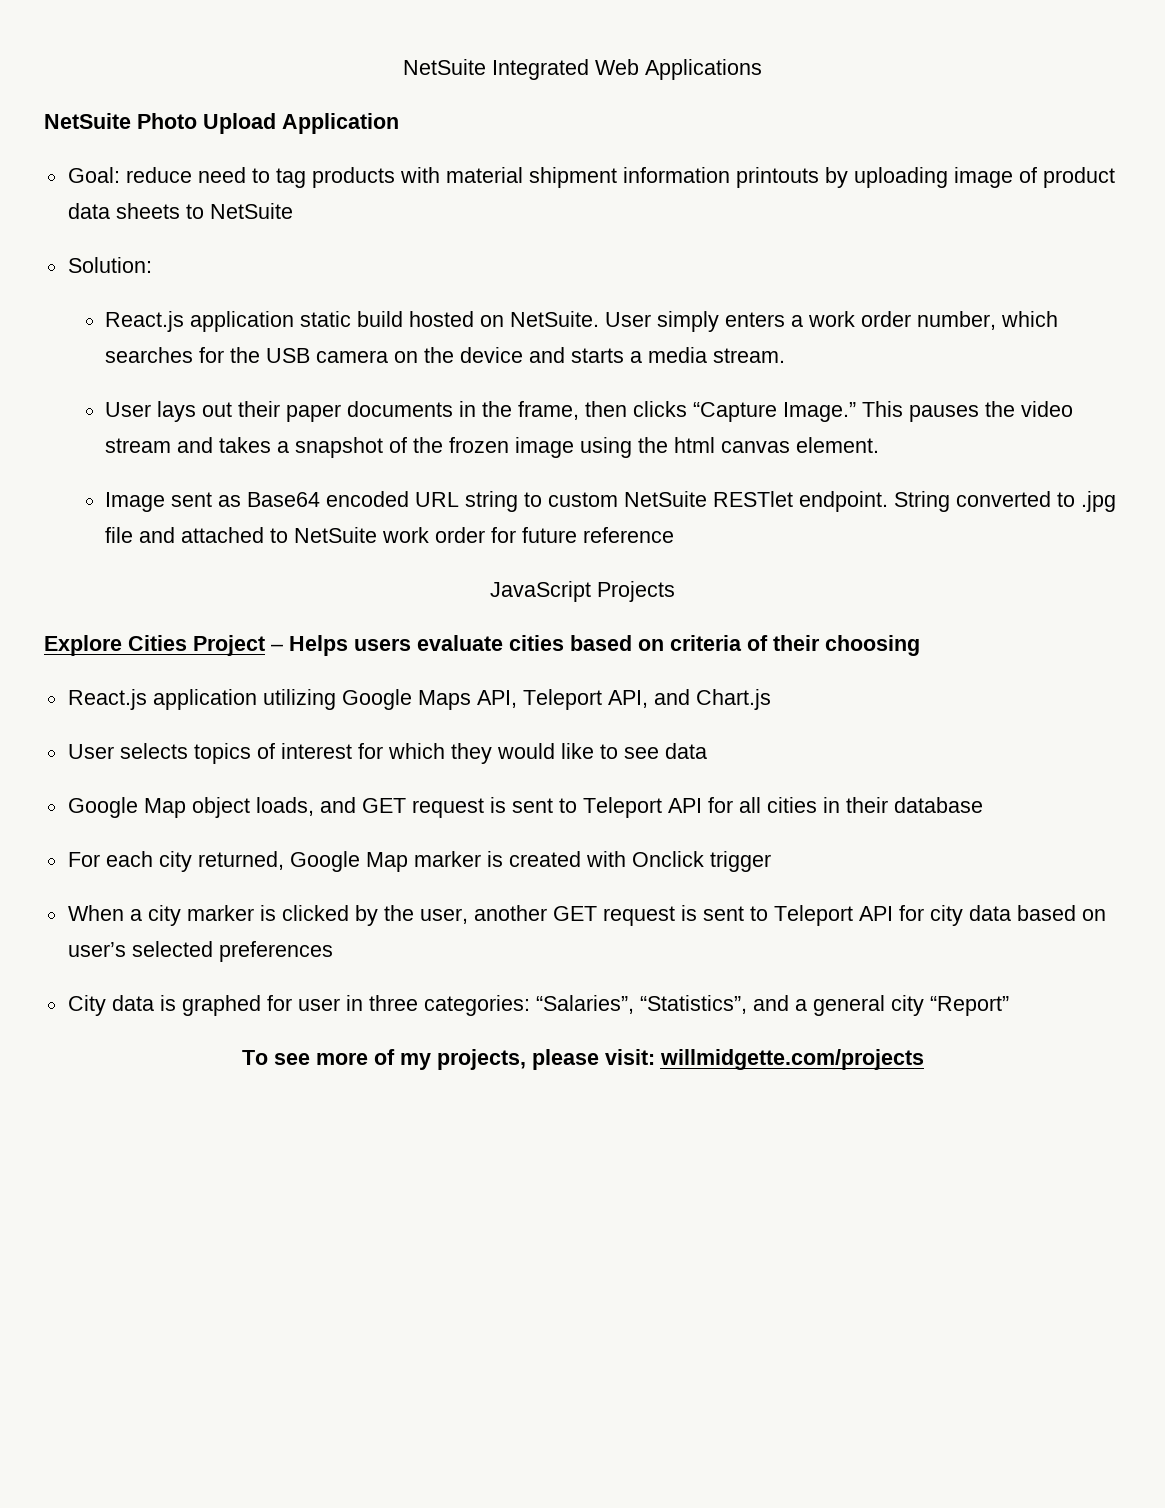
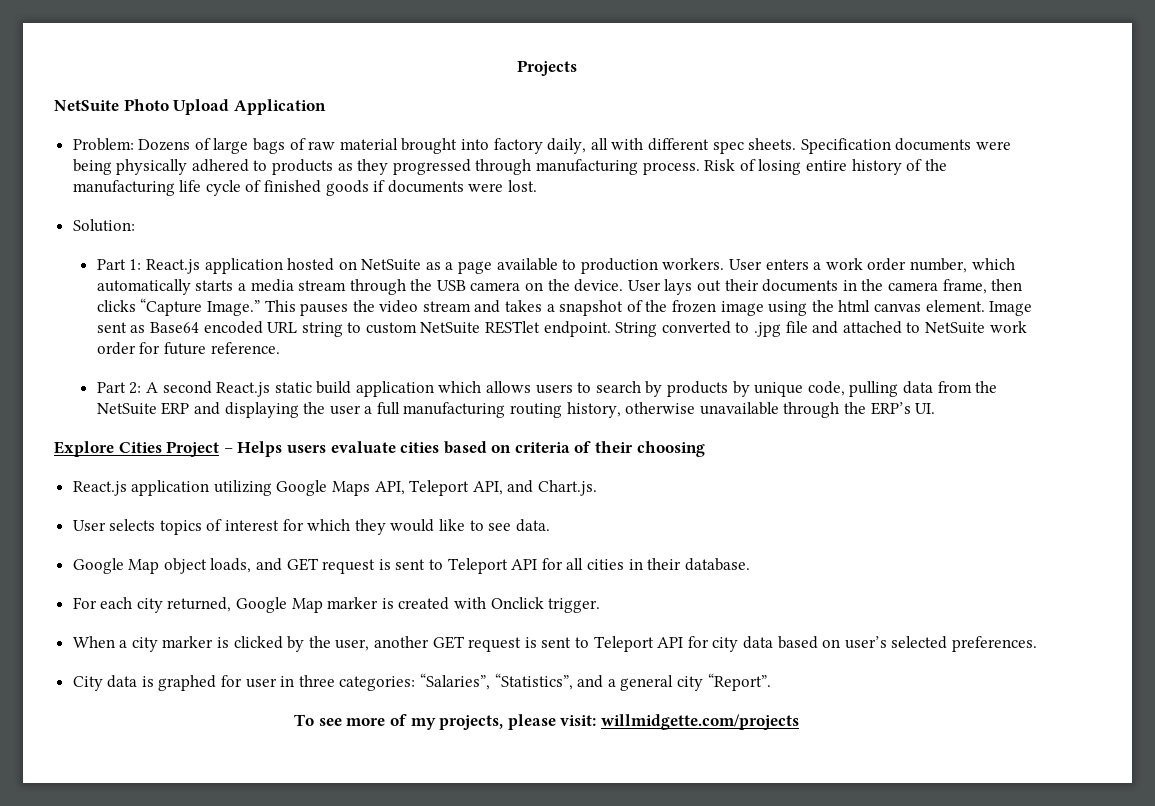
- NetSuite Integrated Web Applications
+ Projects
- Goal: reduce need to tag products with material shipment information printouts by uploading image of product data sheets to NetSuite
+ Problem: Dozens of large bags of raw material brought into factory daily, all with different spec sheets. Specification documents were being physically adhered to products as they progressed through manufacturing process. Risk of losing entire history of the manufacturing life cycle of finished goods if documents were lost.
  Solution:
- React.js application static build hosted on NetSuite. User simply enters a work order number, which searches for the USB camera on the device and starts a media stream.
- User lays out their paper documents in the frame, then clicks “Capture Image.”
+ Part 1: React.js application hosted on NetSuite as a page available to production workers. User enters a work order number, which automatically starts a media stream through the USB camera on the device. User lays out their documents in the camera frame, then clicks “Capture Image.”
- This pauses the video stream and takes a snapshot of the frozen image using the html canvas element.
- Image sent as Base64 encoded URL string to custom NetSuite RESTlet endpoint.
+ This pauses the video stream and takes a snapshot of the frozen image using the html canvas element. Image sent as Base64 encoded URL string to custom NetSuite RESTlet endpoint.
- String converted to .jpg file and attached to NetSuite work order for future reference
- JavaScript Projects
+ String converted to .jpg file and attached to NetSuite work order for future reference.
+ Part 2: A second React.js static build application which allows users to search by products by unique code, pulling data from the NetSuite ERP and displaying the user a full manufacturing routing history, otherwise unavailable through the ERP’s UI.
- React.js application utilizing Google Maps API, Teleport API, and Chart.js
+ React.js application utilizing Google Maps API, Teleport API, and Chart.js.
- User selects topics of interest for which they would like to see data
+ User selects topics of interest for which they would like to see data.
- Google Map object loads, and GET request is sent to Teleport API for all cities in their database
+ Google Map object loads, and GET request is sent to Teleport API for all cities in their database.
- For each city returned, Google Map marker is created with Onclick trigger
+ For each city returned, Google Map marker is created with Onclick trigger.
- When a city marker is clicked by the user, another GET request is sent to Teleport API for city data based on user’s selected preferences
+ When a city marker is clicked by the user, another GET request is sent to Teleport API for city data based on user’s selected preferences.
- City data is graphed for user in three categories: “Salaries”, “Statistics”, and a general city “Report”
+ City data is graphed for user in three categories: “Salaries”, “Statistics”, and a general city “Report”.

